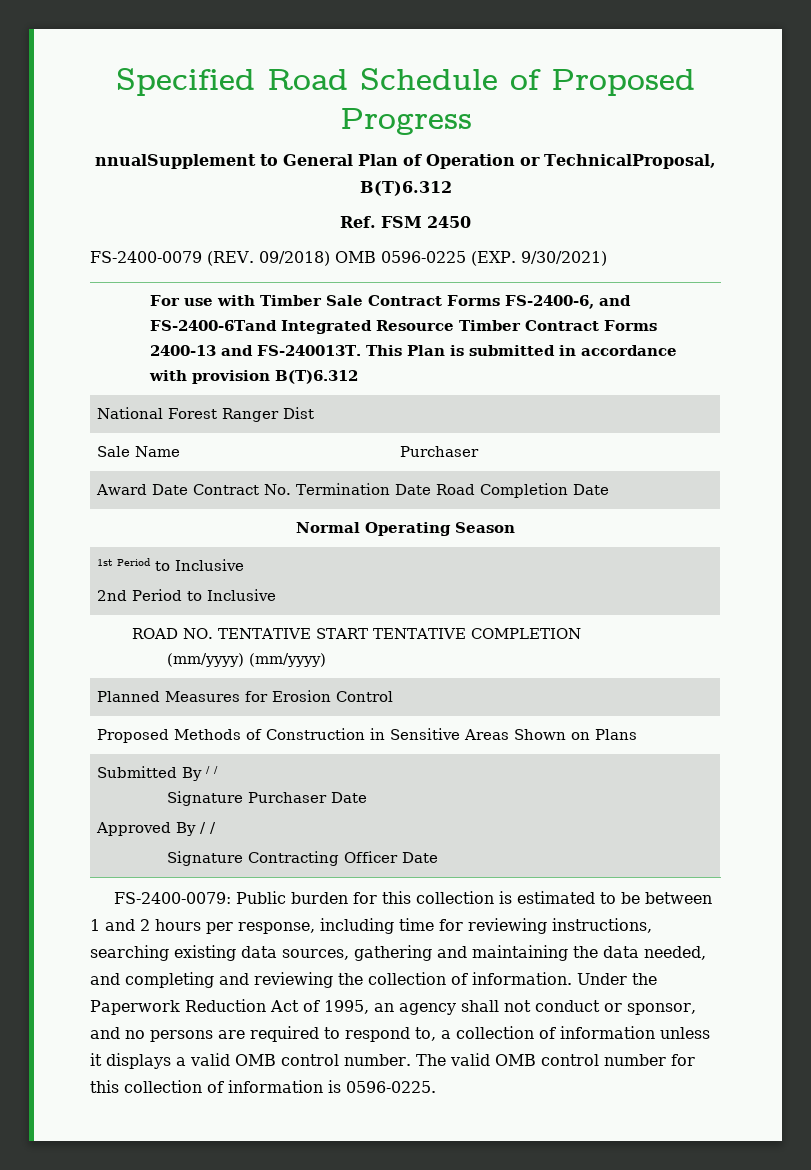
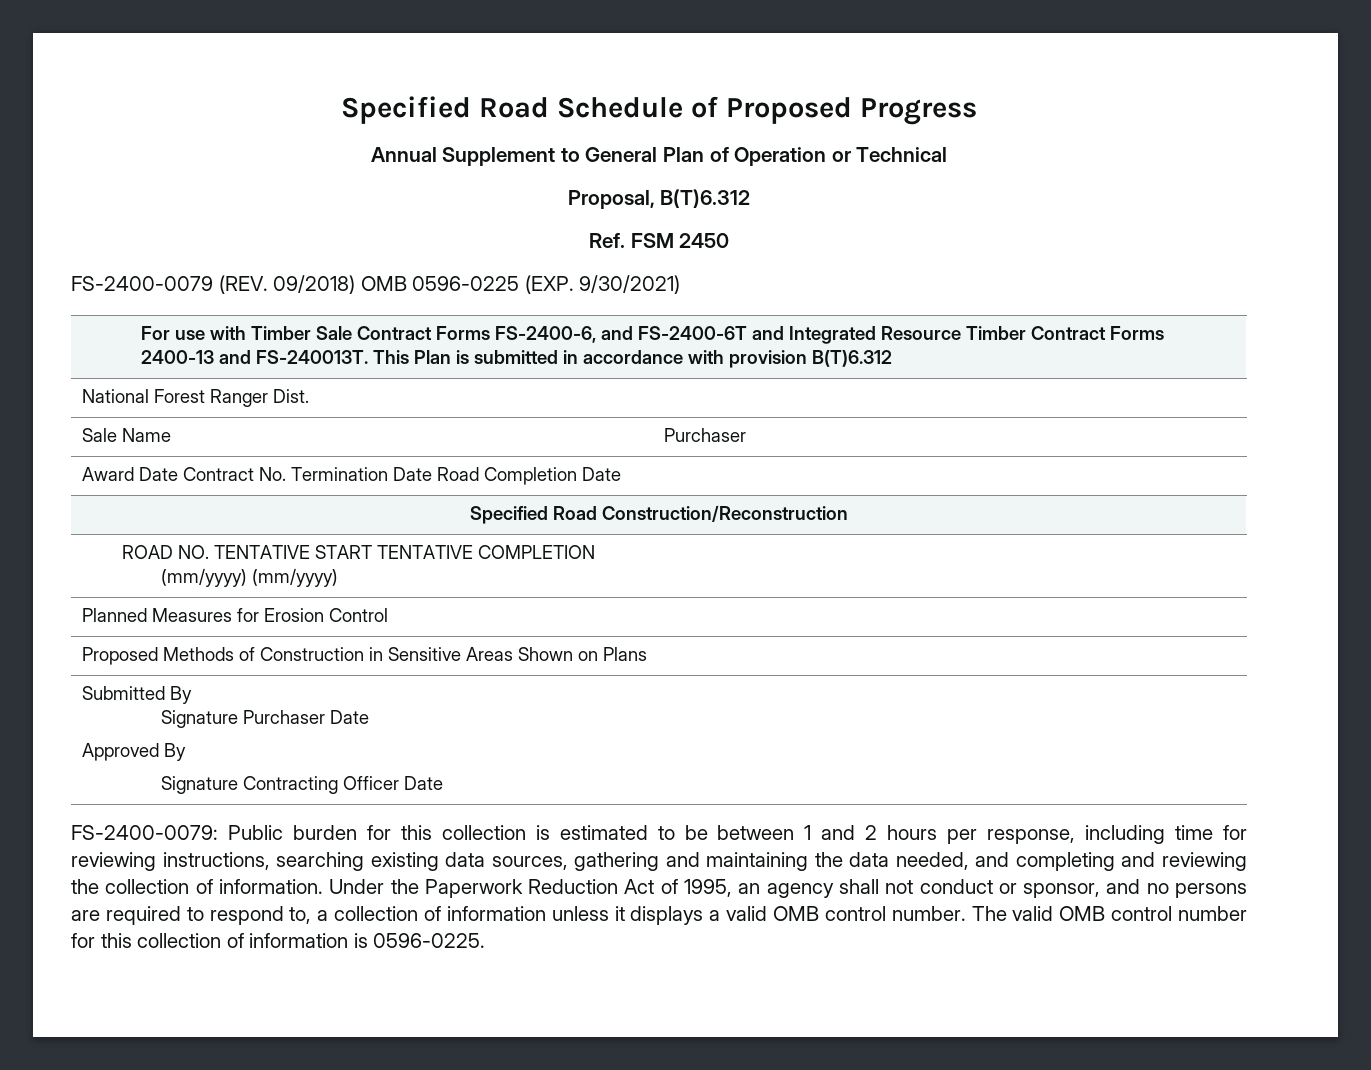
- nnualSupplement to General Plan of Operation or TechnicalProposal, B(T)6.312
+ Annual Supplement to General Plan of Operation or Technical
+ Proposal, B(T)6.312
- For use with Timber Sale Contract Forms FS-2400-6, and FS-2400-6Tand Integrated Resource Timber Contract Forms 2400-13 and FS-240013T. This Plan is submitted in accordance with provision B(T)6.312
+ For use with Timber Sale Contract Forms FS-2400-6, and FS-2400-6T and Integrated Resource Timber Contract Forms 2400-13 and FS-240013T. This Plan is submitted in accordance with provision B(T)6.312
- National Forest Ranger Dist
+ National Forest Ranger Dist.
- Normal Operating Season
- 1st Period to Inclusive
- 2nd Period to Inclusive
+ Specified Road Construction/Reconstruction
- Submitted By / /
+ Submitted By
  Signature Purchaser Date
- Approved By / /
+ Approved By

